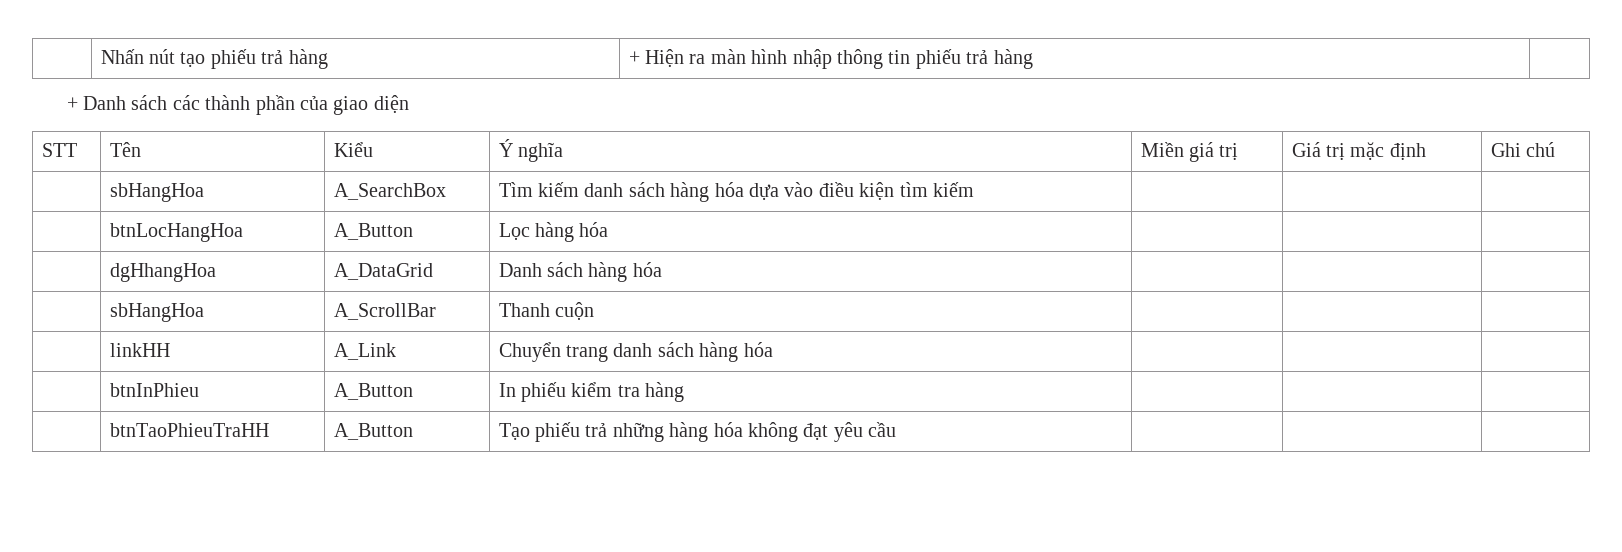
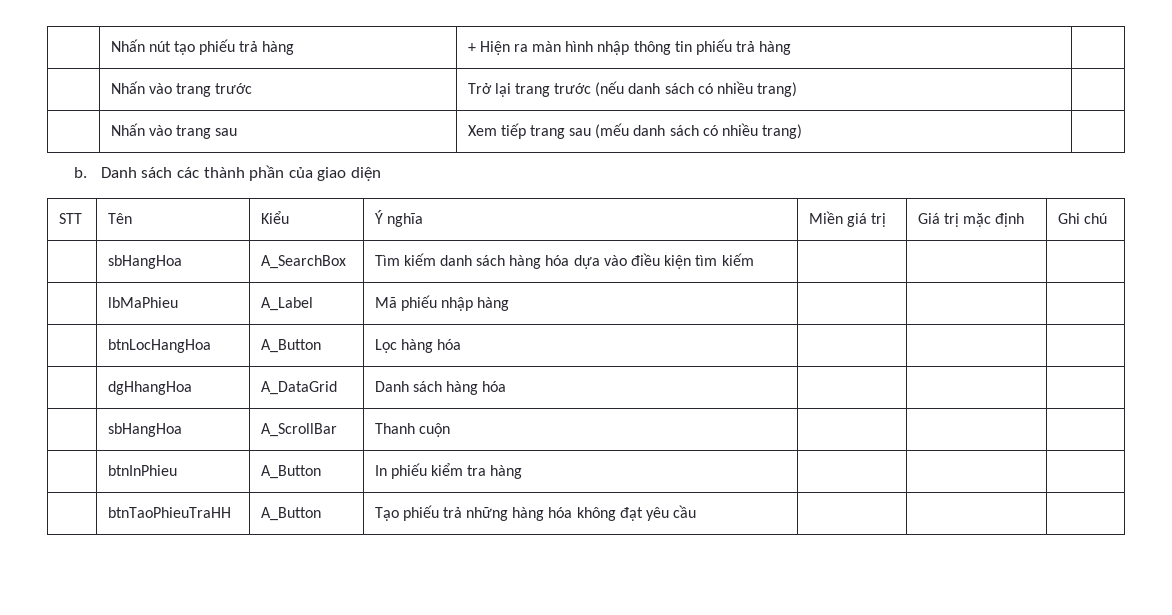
- + Danh sách các thành phần của giao diện
+ | Nhấn vào trang trước | Trở lại trang trước (nếu danh sách có nhiều trang) |
+ | Nhấn vào trang sau | Xem tiếp trang sau (mếu danh sách có nhiều trang) |
+ b. Danh sách các thành phần của giao diện
+ | lbMaPhieu | A_Label | Mã phiếu nhập hàng | | |
- | linkHH | A_Link | Chuyển trang danh sách hàng hóa | | |

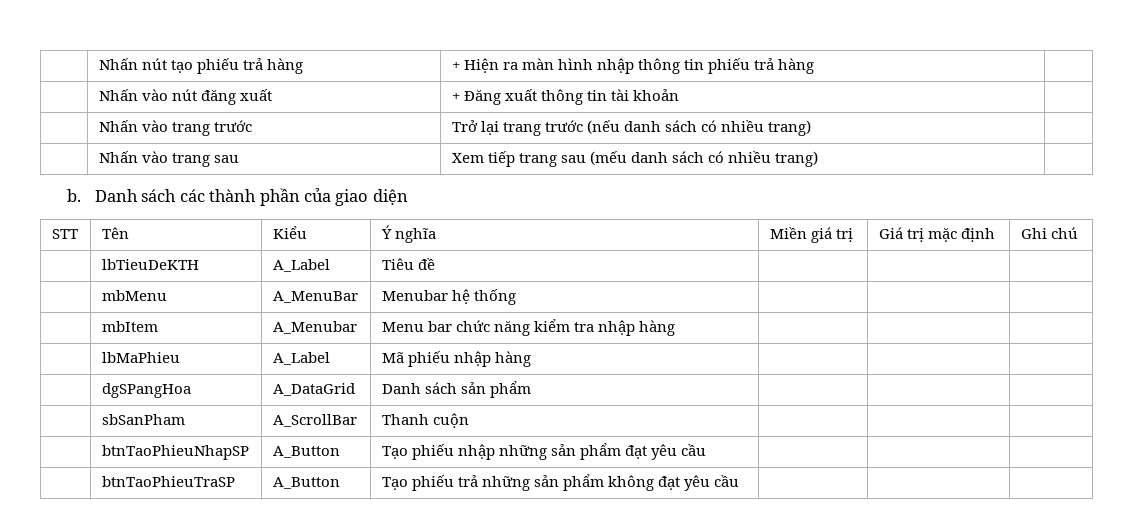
+ | Nhấn vào nút đăng xuất | + Đăng xuất thông tin tài khoản |
- | sbHangHoa | A_SearchBox | Tìm kiếm danh sách hàng hóa dựa vào điều kiện tìm kiếm | | |
+ | lbTieuDeKTH | A_Label | Tiêu đề | | |
+ | mbMenu | A_MenuBar | Menubar hệ thống | | |
+ | mbItem | A_Menubar | Menu bar chức năng kiểm tra nhập hàng | | |
- | btnLocHangHoa | A_Button | Lọc hàng hóa | | |
- | dgHhangHoa | A_DataGrid | Danh sách hàng hóa | | |
- | sbHangHoa | A_ScrollBar | Thanh cuộn | | |
+ | dgSPangHoa | A_DataGrid | Danh sách sản phẩm | | |
+ | sbSanPham | A_ScrollBar | Thanh cuộn | | |
- | btnInPhieu | A_Button | In phiếu kiểm tra hàng | | |
- | btnTaoPhieuTraHH | A_Button | Tạo phiếu trả những hàng hóa không đạt yêu cầu | | |
+ | btnTaoPhieuNhapSP | A_Button | Tạo phiếu nhập những sản phẩm đạt yêu cầu | | |
+ | btnTaoPhieuTraSP | A_Button | Tạo phiếu trả những sản phẩm không đạt yêu cầu | | |

